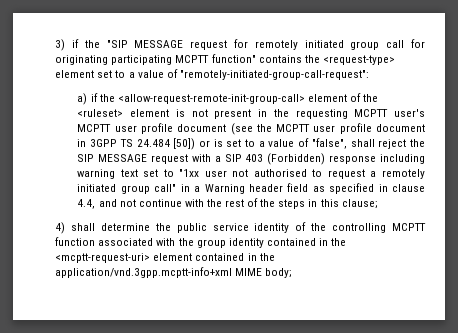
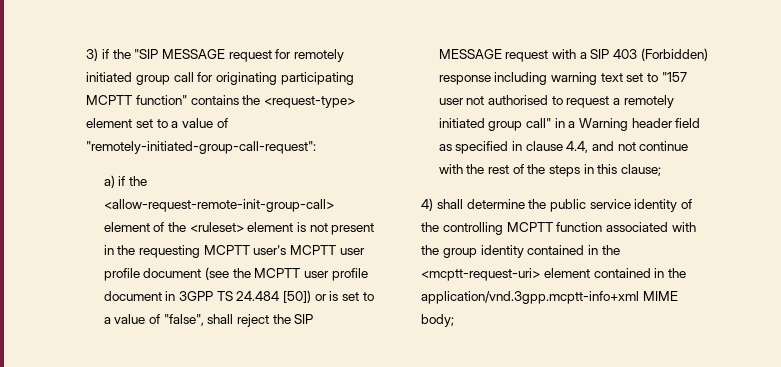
- a) if the <allow-request-remote-init-group-call> element of the <ruleset> element is not present in the requesting MCPTT user's MCPTT user profile document (see the MCPTT user profile document in 3GPP TS 24.484 [50]) or is set to a value of "false", shall reject the SIP MESSAGE request with a SIP 403 (Forbidden) response including warning text set to "1xx user not authorised to request a remotely initiated group call" in a Warning header field as specified in clause 4.4, and not continue with the rest of the steps in this clause;
+ a) if the <allow-request-remote-init-group-call> element of the <ruleset> element is not present in the requesting MCPTT user's MCPTT user profile document (see the MCPTT user profile document in 3GPP TS 24.484 [50]) or is set to a value of "false", shall reject the SIP MESSAGE request with a SIP 403 (Forbidden) response including warning text set to "157 user not authorised to request a remotely initiated group call" in a Warning header field as specified in clause 4.4, and not continue with the rest of the steps in this clause;

